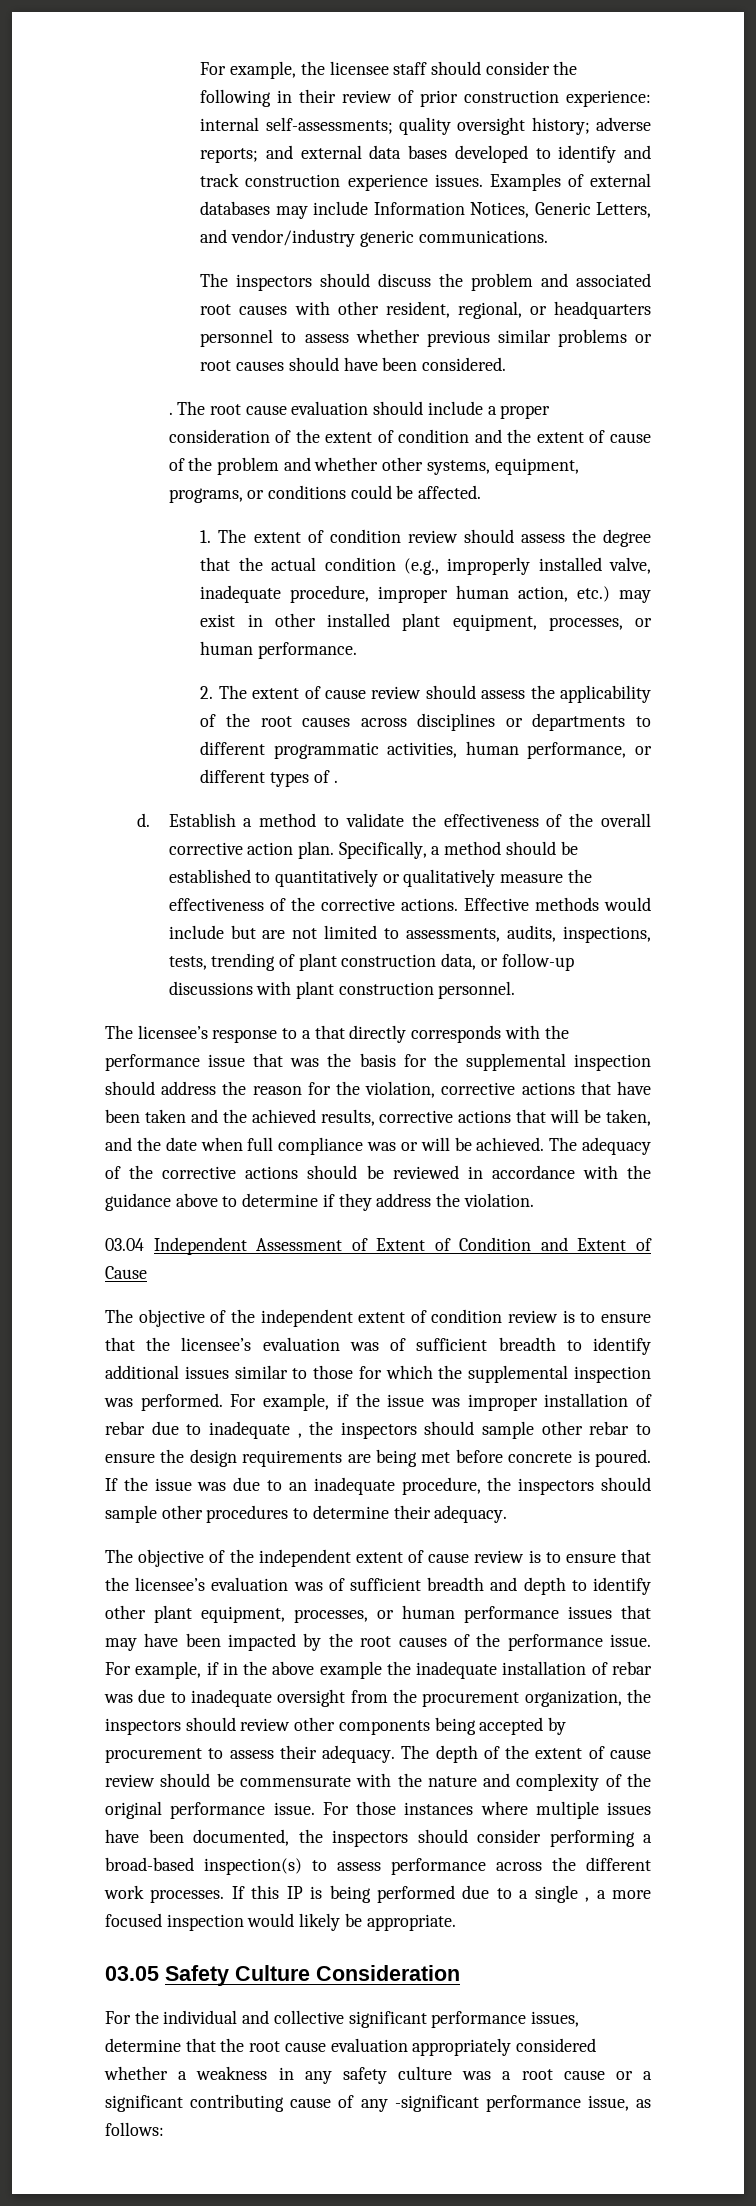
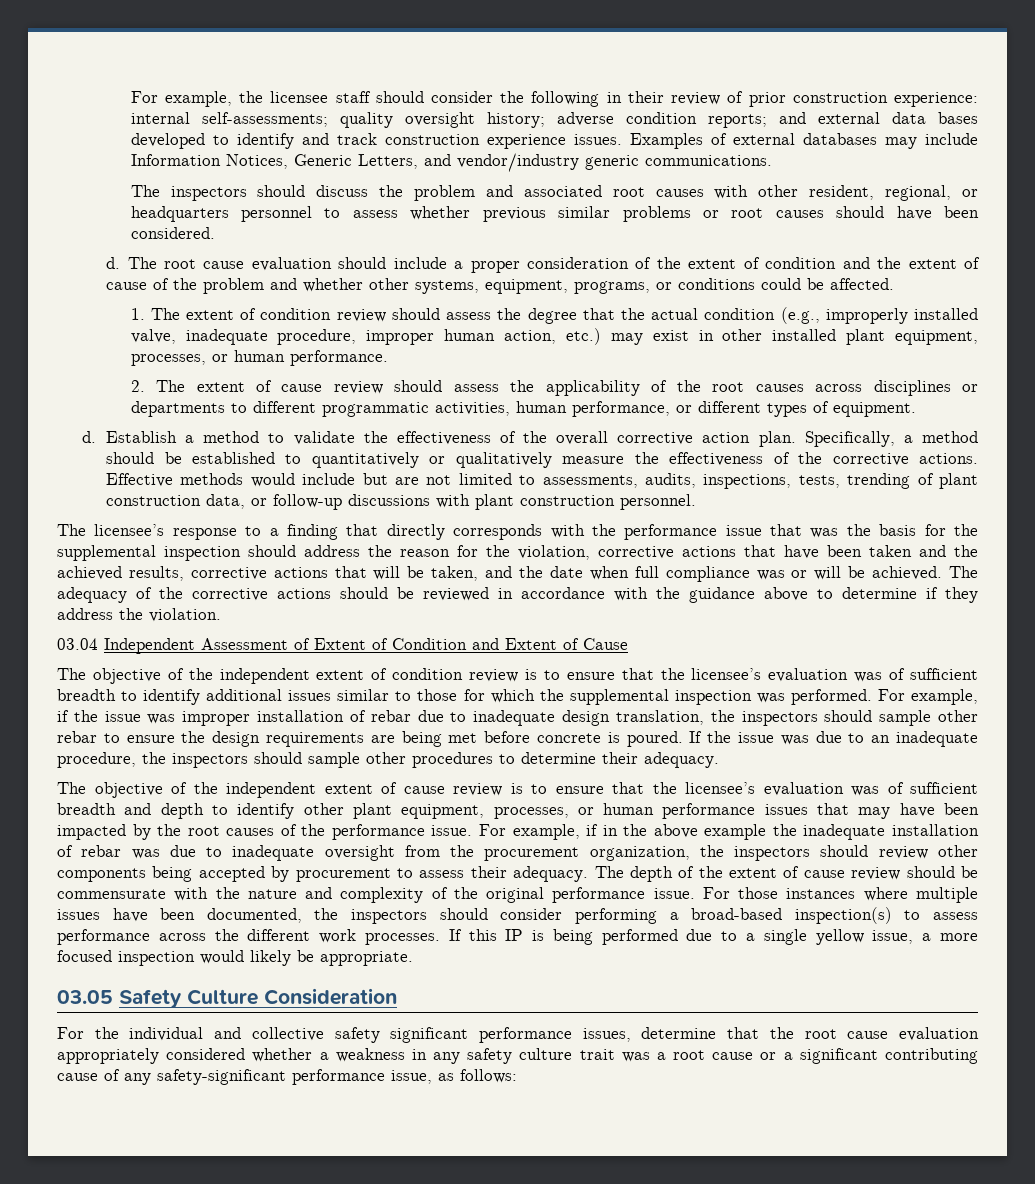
- For example, the licensee staff should consider the following in their review of prior construction experience: internal self-assessments; quality oversight history; adverse reports; and external data bases developed to identify and track construction experience issues.
+ For example, the licensee staff should consider the following in their review of prior construction experience: internal self-assessments; quality oversight history; adverse condition reports; and external data bases developed to identify and track construction experience issues.
  The inspectors should discuss the problem and associated root causes with other resident, regional, or headquarters personnel to assess whether previous similar problems or root causes should have been considered.
- .
+ d.
- 2. The extent of cause review should assess the applicability of the root causes across disciplines or departments to different programmatic activities, human performance, or different types of .
+ 2. The extent of cause review should assess the applicability of the root causes across disciplines or departments to different programmatic activities, human performance, or different types of equipment.
- The licensee’s response to a that directly corresponds with the performance issue that was the basis for the supplemental inspection should address the reason for the violation, corrective actions that have been taken and the achieved results, corrective actions that will be taken, and the date when full compliance was or will be achieved.
+ The licensee’s response to a finding that directly corresponds with the performance issue that was the basis for the supplemental inspection should address the reason for the violation, corrective actions that have been taken and the achieved results, corrective actions that will be taken, and the date when full compliance was or will be achieved.
- For example, if the issue was improper installation of rebar due to inadequate , the inspectors should sample other rebar to ensure the design requirements are being met before concrete is poured.
+ For example, if the issue was improper installation of rebar due to inadequate design translation, the inspectors should sample other rebar to ensure the design requirements are being met before concrete is poured.
- If this IP is being performed due to a single , a more focused inspection would likely be appropriate.
+ If this IP is being performed due to a single yellow issue, a more focused inspection would likely be appropriate.
- For the individual and collective significant performance issues, determine that the root cause evaluation appropriately considered whether a weakness in any safety culture was a root cause or a significant contributing cause of any -significant performance issue, as follows:
+ For the individual and collective safety significant performance issues, determine that the root cause evaluation appropriately considered whether a weakness in any safety culture trait was a root cause or a significant contributing cause of any safety-significant performance issue, as follows:

